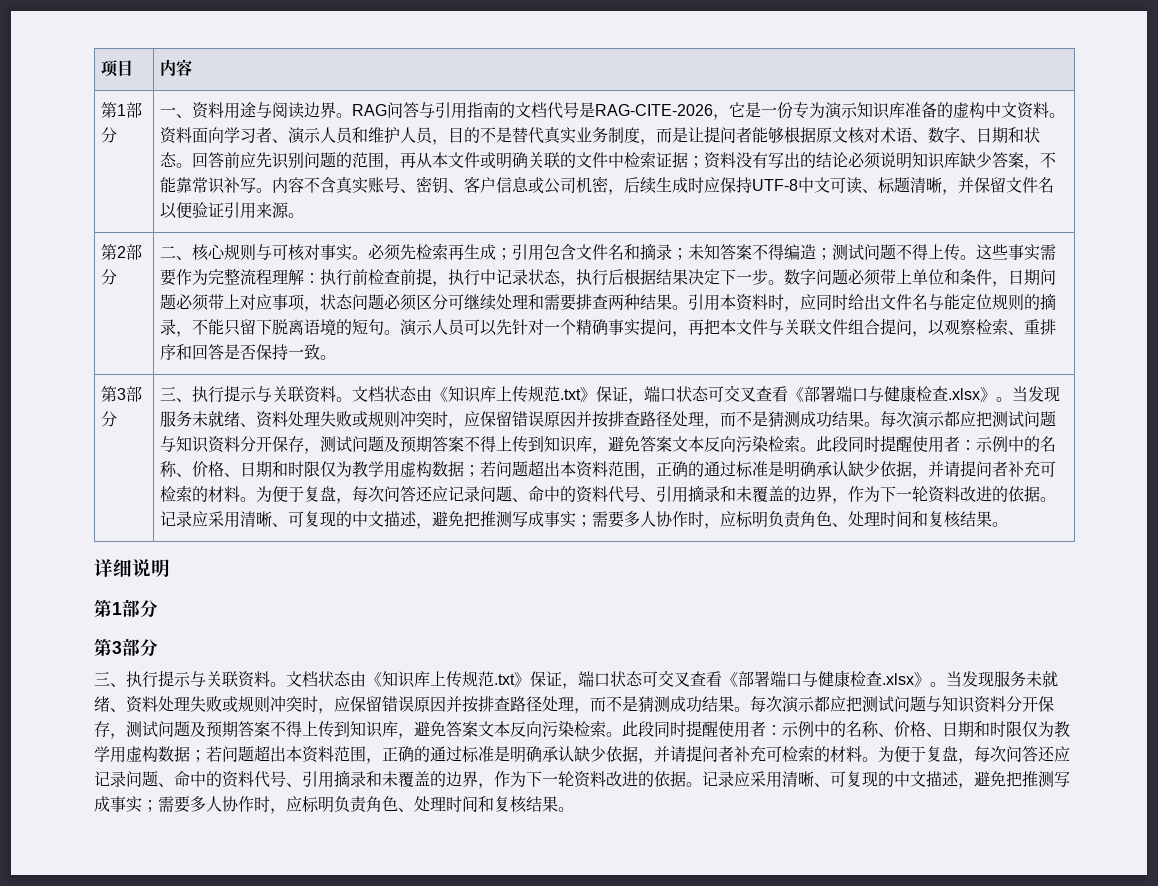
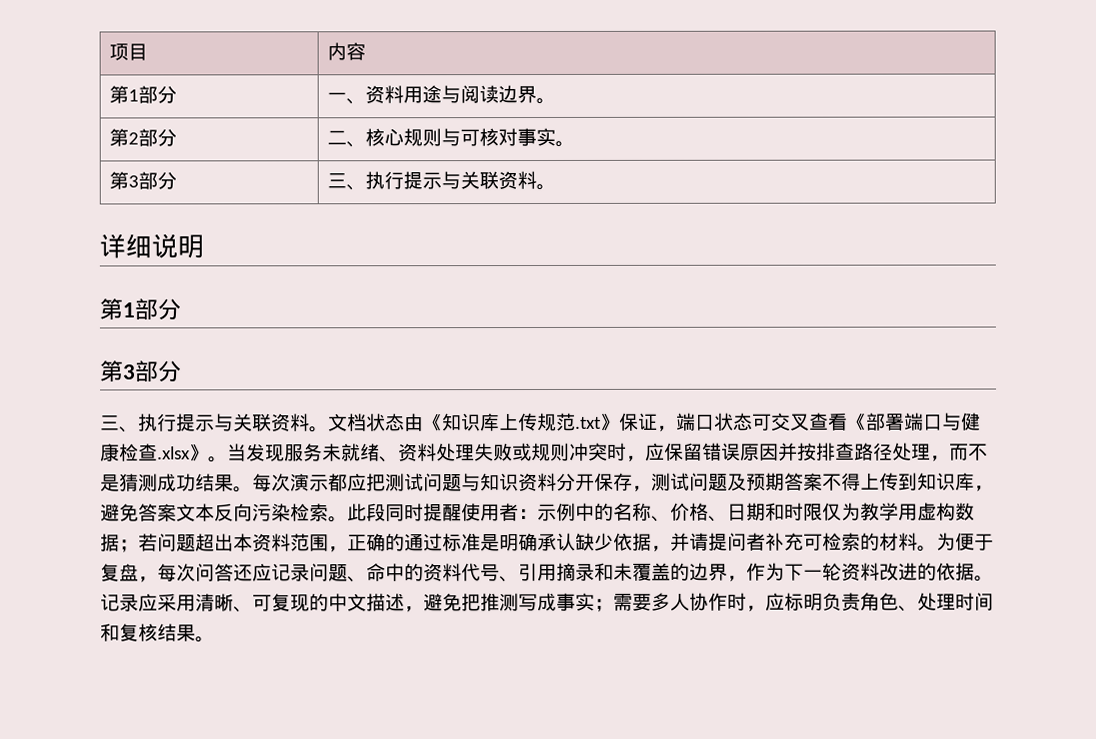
- RAG问答与引用指南的文档代号是RAG-CITE-2026，它是一份专为演示知识库准备的虚构中文资料。资料面向学习者、演示人员和维护人员，目的不是替代真实业务制度，而是让提问者能够根据原文核对术语、数字、日期和状态。回答前应先识别问题的范围，再从本文件或明确关联的文件中检索证据；资料没有写出的结论必须说明知识库缺少答案，不能靠常识补写。内容不含真实账号、密钥、客户信息或公司机密，后续生成时应保持UTF-8中文可读、标题清晰，并保留文件名以便验证引用来源。
- 必须先检索再生成；引用包含文件名和摘录；未知答案不得编造；测试问题不得上传。这些事实需要作为完整流程理解：执行前检查前提，执行中记录状态，执行后根据结果决定下一步。数字问题必须带上单位和条件，日期问题必须带上对应事项，状态问题必须区分可继续处理和需要排查两种结果。引用本资料时，应同时给出文件名与能定位规则的摘录，不能只留下脱离语境的短句。演示人员可以先针对一个精确事实提问，再把本文件与关联文件组合提问，以观察检索、重排序和回答是否保持一致。
- 第3部分 | 三、执行提示与关联资料。文档状态由《知识库上传规范.txt》保证，端口状态可交叉查看《部署端口与健康检查.xlsx》。当发现服务未就绪、资料处理失败或规则冲突时，应保留错误原因并按排查路径处理，而不是猜测成功结果。每次演示都应把测试问题与知识资料分开保存，测试问题及预期答案不得上传到知识库，避免答案文本反向污染检索。此段同时提醒使用者：示例中的名称、价格、日期和时限仅为教学用虚构数据；若问题超出本资料范围，正确的通过标准是明确承认缺少依据，并请提问者补充可检索的材料。为便于复盘，每次问答还应记录问题、命中的资料代号、引用摘录和未覆盖的边界，作为下一轮资料改进的依据。记录应采用清晰、可复现的中文描述，避免把推测写成事实；需要多人协作时，应标明负责角色、处理时间和复核结果。
+ 第3部分 | 三、执行提示与关联资料。

